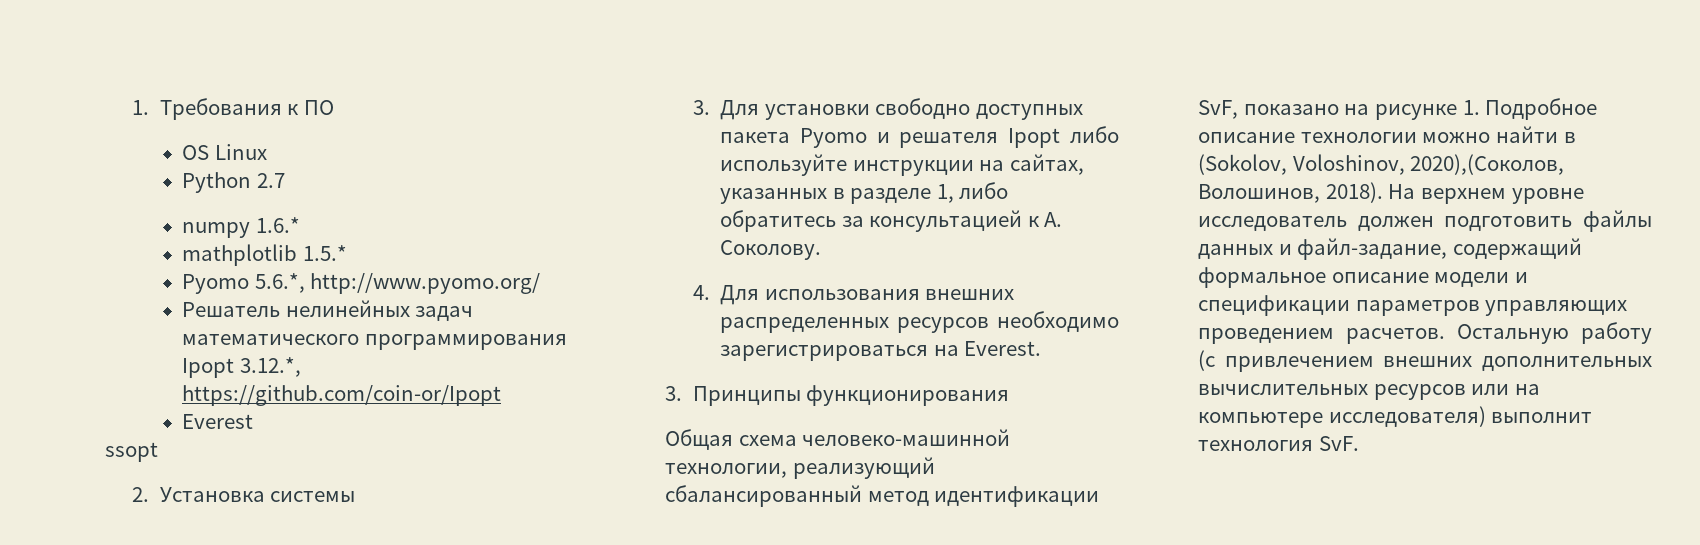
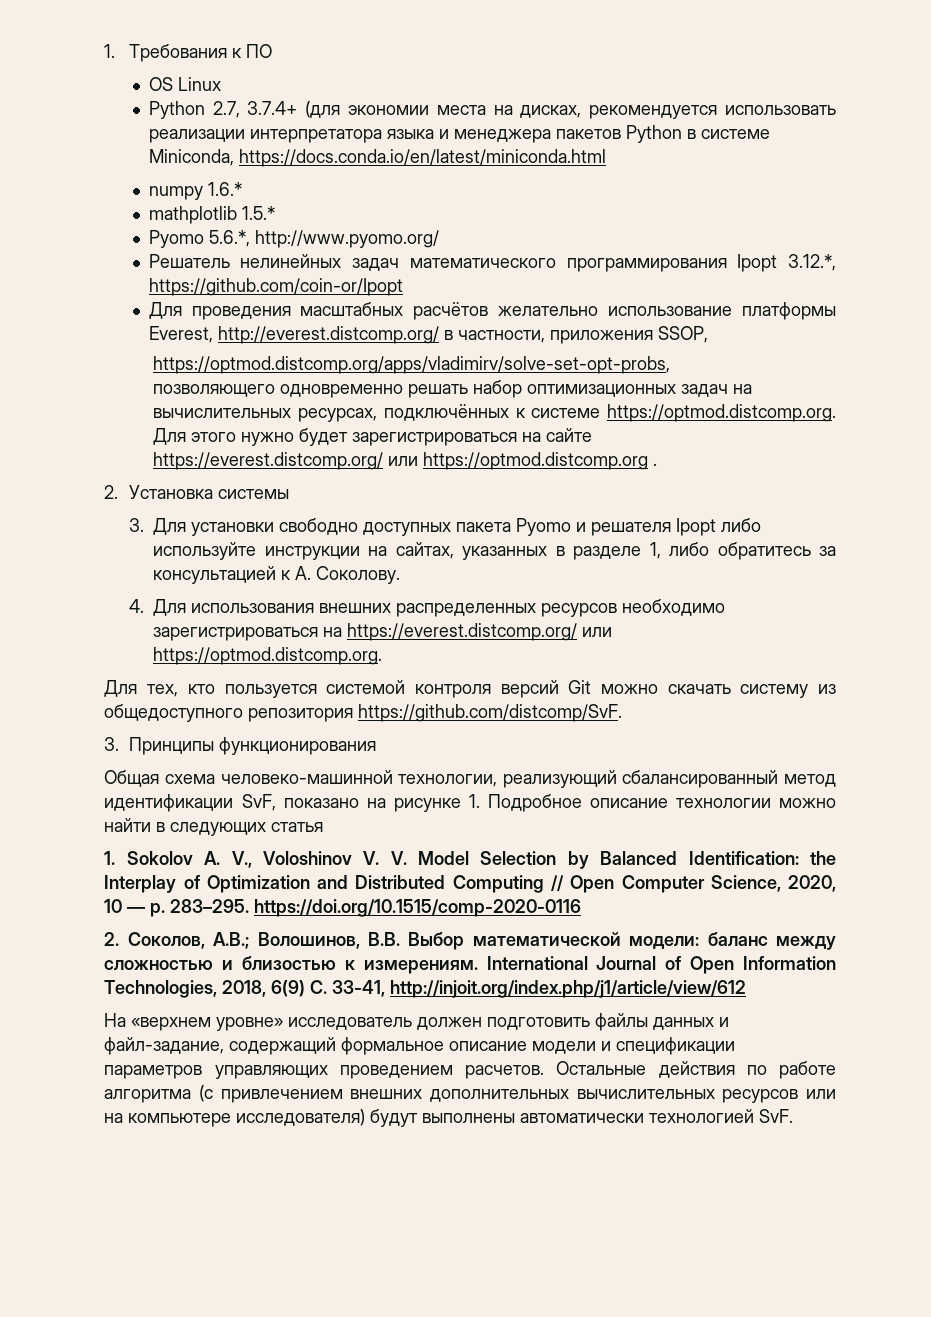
- Python 2.7
+ Python 2.7, 3.7.4+ (для экономии места на дисках, рекомендуется использовать реализации интерпретатора языка и менеджера пакетов Python в системе Miniconda, https://docs.conda.io/en/latest/miniconda.html
- Everest
- ssopt
+ Для проведения масштабных расчётов желательно использование платформы Everest, http://everest.distcomp.org/ в частности, приложения SSOP,
+ https://optmod.distcomp.org/apps/vladimirv/solve-set-opt-probs,
+ позволяющего одновременно решать набор оптимизационных задач на вычислительных ресурсах, подключённых к системе https://optmod.distcomp.org. Для этого нужно будет зарегистрироваться на сайте
+ https://everest.distcomp.org/ или https://optmod.distcomp.org .
- 4. Для использования внешних распределенных ресурсов необходимо зарегистрироваться на Everest.
+ 4. Для использования внешних распределенных ресурсов необходимо зарегистрироваться на https://everest.distcomp.org/ или https://optmod.distcomp.org.
+ Для тех, кто пользуется системой контроля версий Git можно скачать систему из общедоступного репозитория https://github.com/distcomp/SvF.
- Общая схема человеко-машинной технологии, реализующий сбалансированный метод идентификации SvF, показано на рисунке 1. Подробное описание технологии можно найти в (Sokolov, Voloshinov, 2020),(Соколов, Волошинов, 2018). На верхнем уровне исследователь должен подготовить файлы данных и файл-задание, содержащий формальное описание модели и спецификации параметров управляющих проведением расчетов.
+ Общая схема человеко-машинной технологии, реализующий сбалансированный метод идентификации SvF, показано на рисунке 1. Подробное описание технологии можно найти в следующих статья
+ 1. Sokolov A. V., Voloshinov V. V. Model Selection by Balanced Identification: the Interplay of Optimization and Distributed Computing // Open Computer Science, 2020, 10 — p. 283–295. https://doi.org/10.1515/comp-2020-0116
+ 2. Соколов, А.В.; Волошинов, В.В. Выбор математической модели: баланс между сложностью и близостью к измерениям. International Journal of Open Information Technologies, 2018, 6(9) C. 33-41, http://injoit.org/index.php/j1/article/view/612
+ На «верхнем уровне» исследователь должен подготовить файлы данных и файл-задание, содержащий формальное описание модели и спецификации параметров управляющих проведением расчетов.
- Остальную работу (с привлечением внешних дополнительных вычислительных ресурсов или на компьютере исследователя) выполнит технология SvF.
+ Остальные действия по работе алгоритма (с привлечением внешних дополнительных вычислительных ресурсов или на компьютере исследователя) будут выполнены автоматически технологией SvF.

